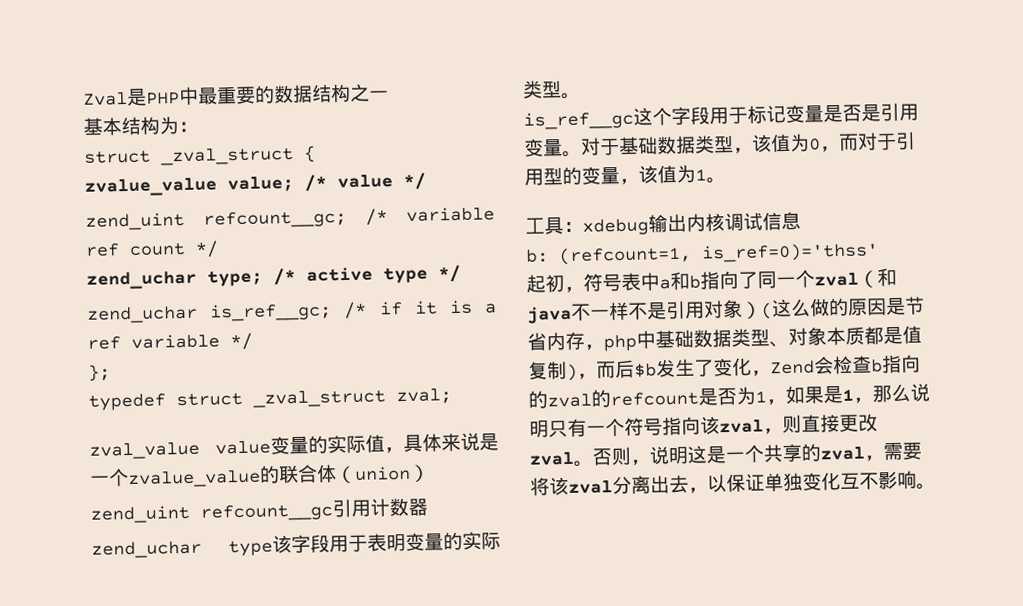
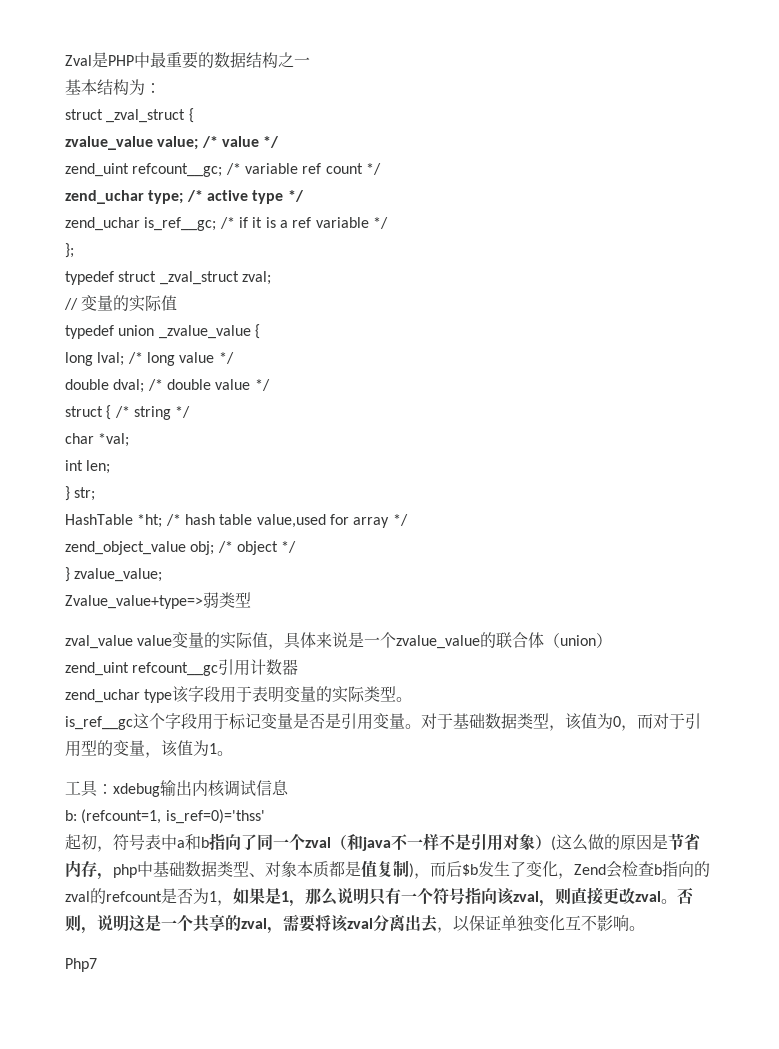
+ // 变量的实际值
+ typedef union _zvalue_value {
+ long lval; /* long value */
+ double dval; /* double value */
+ struct { /* string */
+ char *val;
+ int len;
+ } str;
+ HashTable *ht; /* hash table value,used for array */
+ zend_object_value obj; /* object */
+ } zvalue_value;
+ Zvalue_value+type=>弱类型
+ Php7

